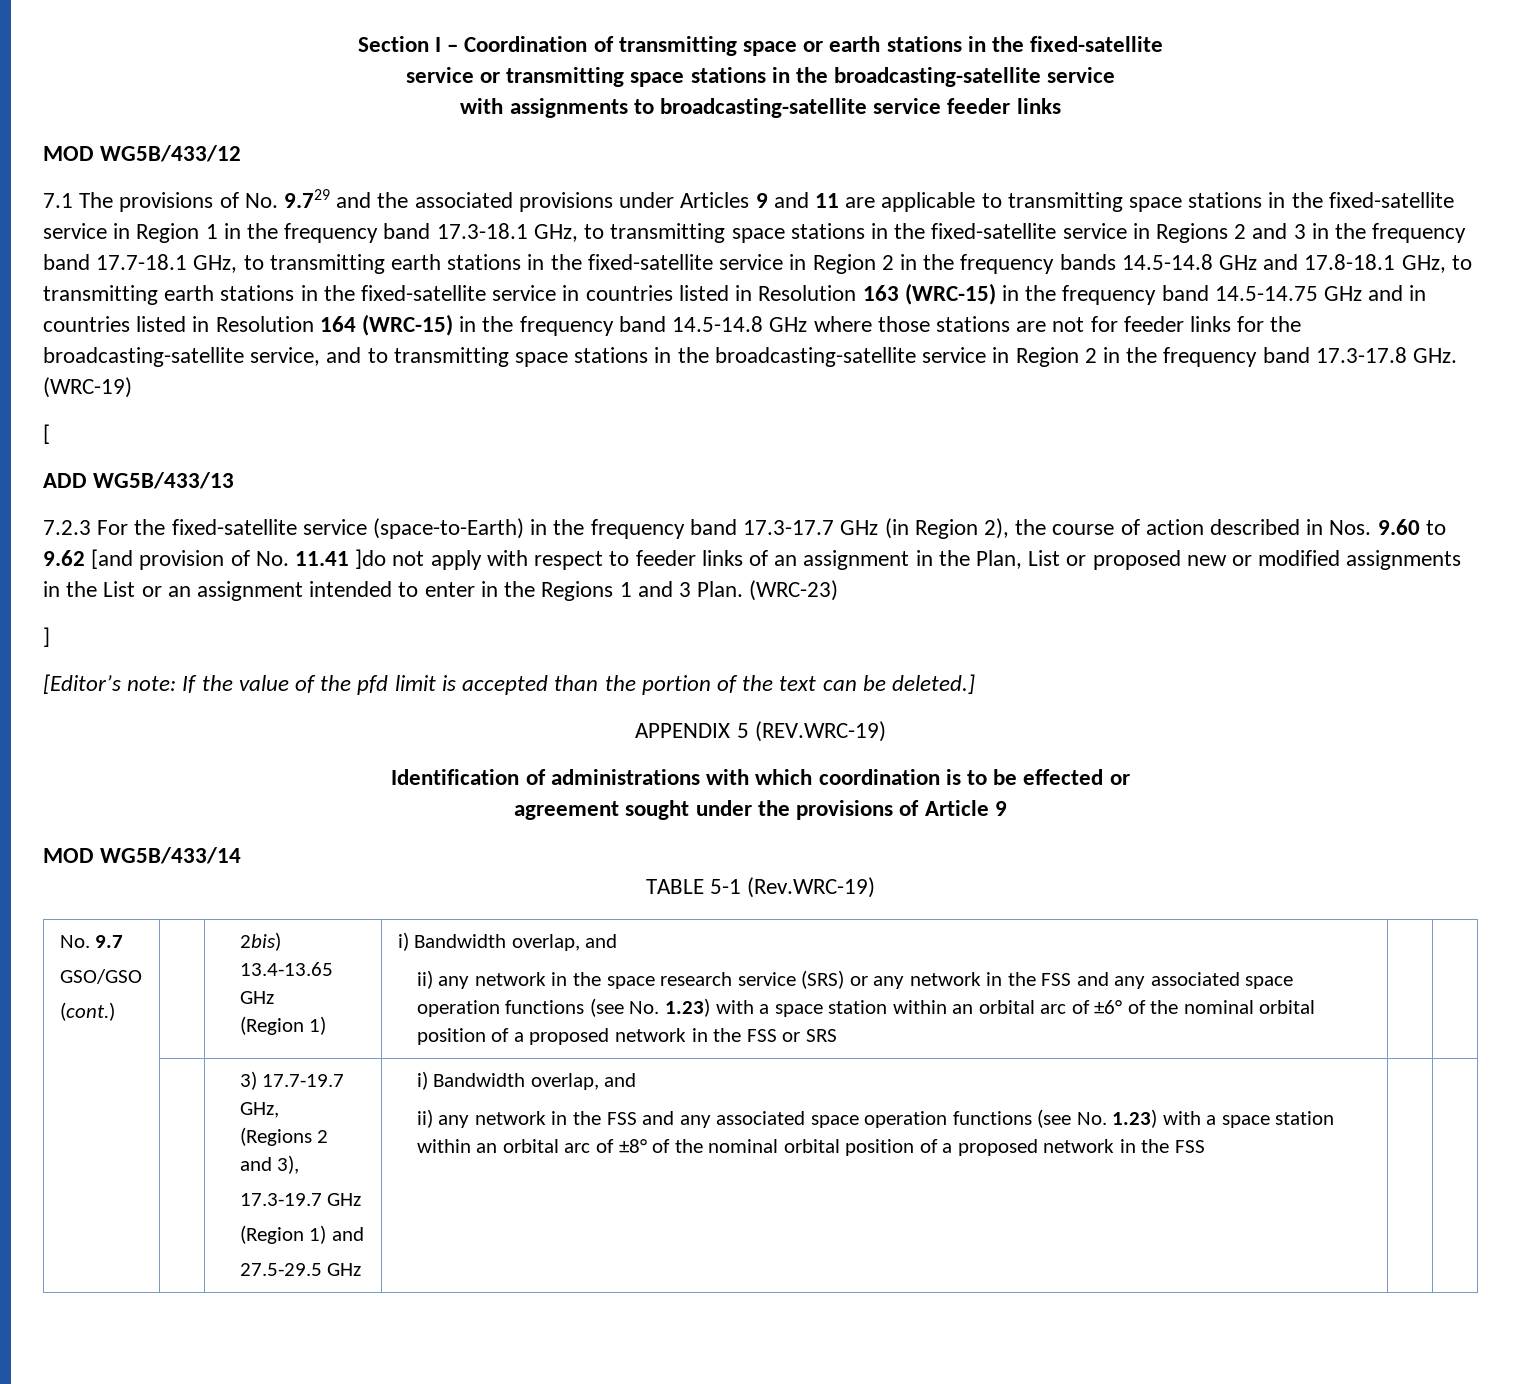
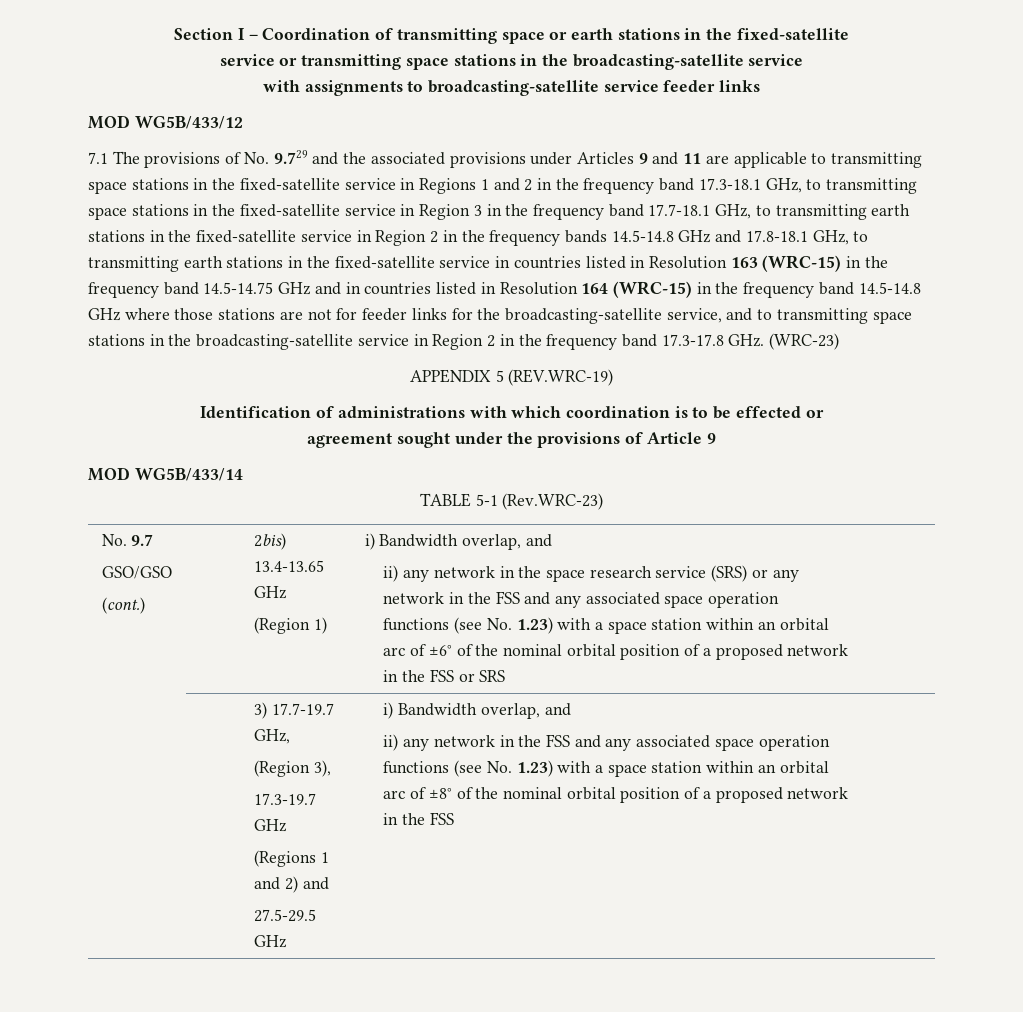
- 7.1 The provisions of No. 9.729 and the associated provisions under Articles 9 and 11 are applicable to transmitting space stations in the fixed-satellite service in Region 1 in the frequency band 17.3-18.1 GHz, to transmitting space stations in the fixed-satellite service in Regions 2 and 3 in the frequency band 17.7-18.1 GHz, to transmitting earth stations in the fixed-satellite service in Region 2 in the frequency bands 14.5-14.8 GHz and 17.8-18.1 GHz, to transmitting earth stations in the fixed-satellite service in countries listed in Resolution 163 (WRC-15) in the frequency band 14.5-14.75 GHz and in countries listed in Resolution 164 (WRC-15) in the frequency band 14.5-14.8 GHz where those stations are not for feeder links for the broadcasting-satellite service, and to transmitting space stations in the broadcasting-satellite service in Region 2 in the frequency band 17.3-17.8 GHz. (WRC-19)
- [
- ADD WG5B/433/13
- 7.2.3 For the fixed-satellite service (space-to-Earth) in the frequency band 17.3-17.7 GHz (in Region 2), the course of action described in Nos. 9.60 to 9.62 [and provision of No. 11.41 ]do not apply with respect to feeder links of an assignment in the Plan, List or proposed new or modified assignments in the List or an assignment intended to enter in the Regions 1 and 3 Plan. (WRC-23)
- ]
- [Editor’s note: If the value of the pfd limit is accepted than the portion of the text can be deleted.]
+ 7.1 The provisions of No. 9.729 and the associated provisions under Articles 9 and 11 are applicable to transmitting space stations in the fixed-satellite service in Regions 1 and 2 in the frequency band 17.3-18.1 GHz, to transmitting space stations in the fixed-satellite service in Region 3 in the frequency band 17.7-18.1 GHz, to transmitting earth stations in the fixed-satellite service in Region 2 in the frequency bands 14.5-14.8 GHz and 17.8-18.1 GHz, to transmitting earth stations in the fixed-satellite service in countries listed in Resolution 163 (WRC-15) in the frequency band 14.5-14.75 GHz and in countries listed in Resolution 164 (WRC-15) in the frequency band 14.5-14.8 GHz where those stations are not for feeder links for the broadcasting-satellite service, and to transmitting space stations in the broadcasting-satellite service in Region 2 in the frequency band 17.3-17.8 GHz. (WRC-23)
- TABLE 5-1 (Rev.WRC-19)
+ TABLE 5-1 (Rev.WRC-23)
- (Regions 2 and 3),
+ (Region 3),
- (Region 1) and
+ (Regions 1 and 2) and

